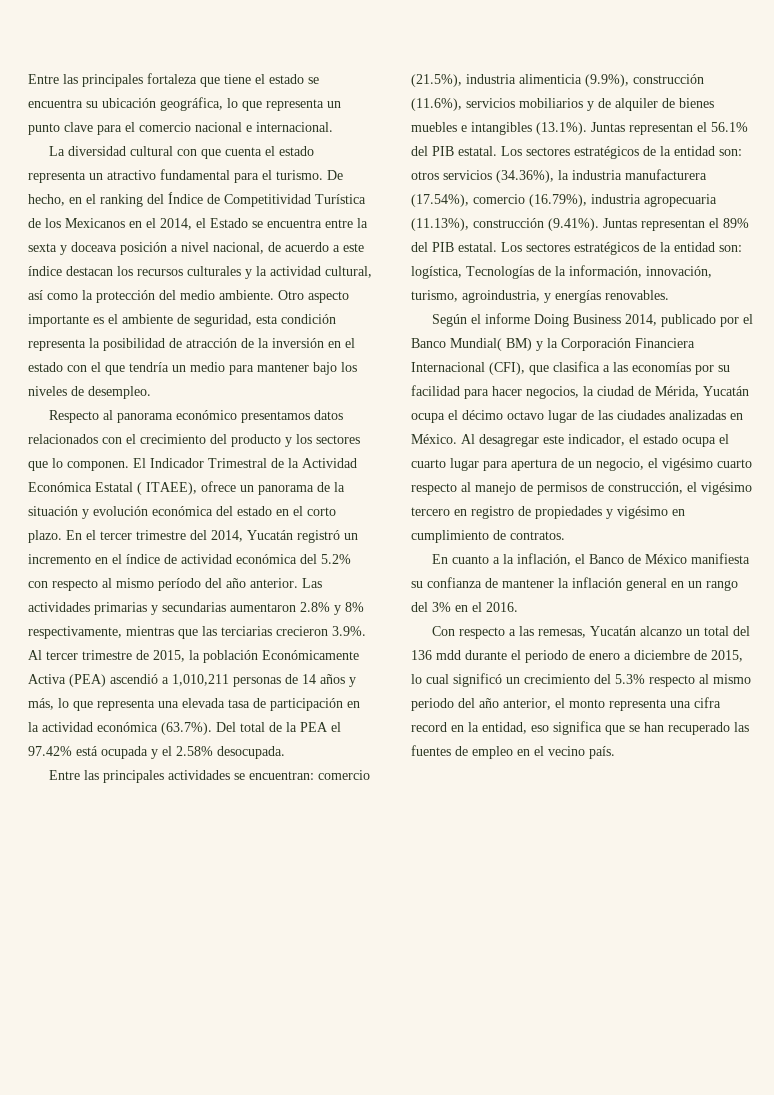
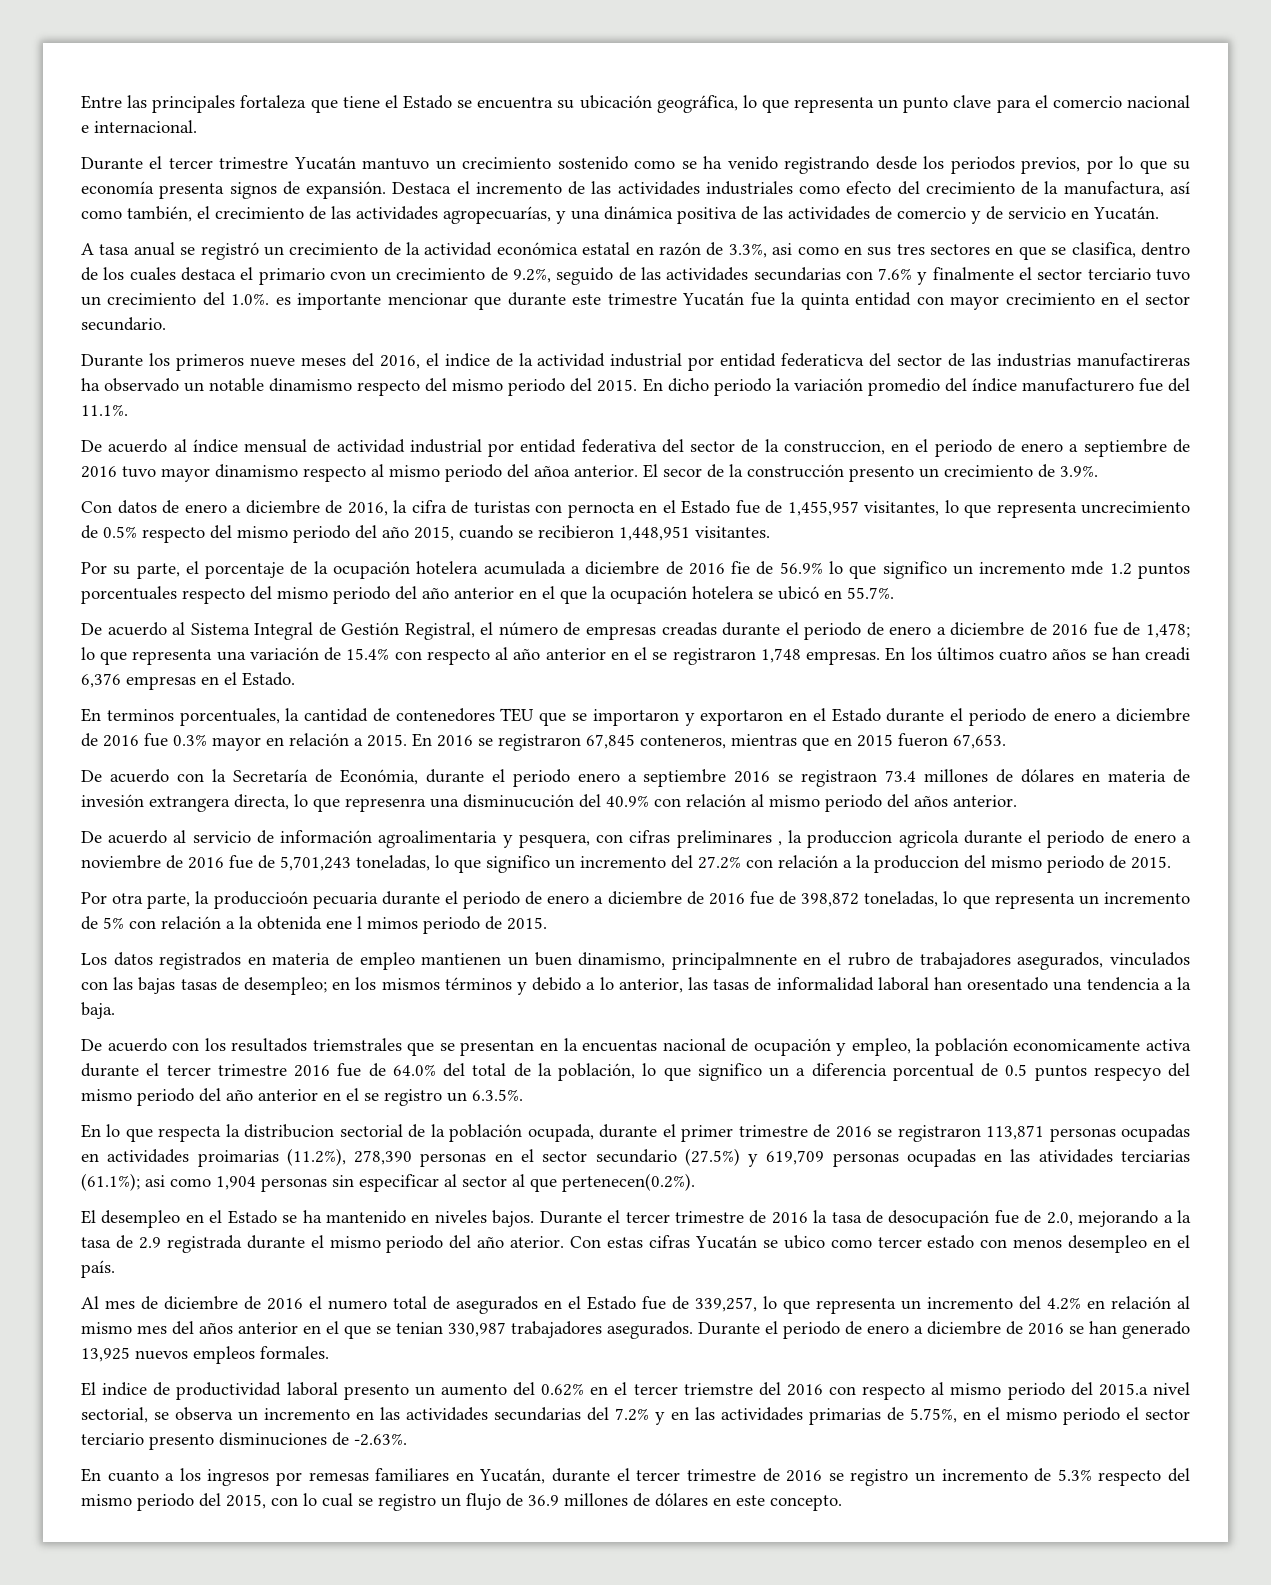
- Entre las principales fortaleza que tiene el estado se encuentra su ubicación geográfica, lo que representa un punto clave para el comercio nacional e internacional.
+ Entre las principales fortaleza que tiene el Estado se encuentra su ubicación geográfica, lo que representa un punto clave para el comercio nacional e internacional.
- La diversidad cultural con que cuenta el estado representa un atractivo fundamental para el turismo. De hecho, en el ranking del Índice de Competitividad Turística de los Mexicanos en el 2014, el Estado se encuentra entre la sexta y doceava posición a nivel nacional, de acuerdo a este índice destacan los recursos culturales y la actividad cultural, así como la protección del medio ambiente. Otro aspecto importante es el ambiente de seguridad, esta condición representa la posibilidad de atracción de la inversión en el estado con el que tendría un medio para mantener bajo los niveles de desempleo.
- Respecto al panorama económico presentamos datos relacionados con el crecimiento del producto y los sectores que lo componen. El Indicador Trimestral de la Actividad Económica Estatal ( ITAEE), ofrece un panorama de la situación y evolución económica del estado en el corto plazo. En el tercer trimestre del 2014, Yucatán registró un incremento en el índice de actividad económica del 5.2% con respecto al mismo período del año anterior. Las actividades primarias y secundarias aumentaron 2.8% y 8% respectivamente, mientras que las terciarias crecieron 3.9%. Al tercer trimestre de 2015, la población Económicamente Activa (PEA) ascendió a 1,010,211 personas de 14 años y más, lo que representa una elevada tasa de participación en la actividad económica (63.7%). Del total de la PEA el 97.42% está ocupada y el 2.58% desocupada.
- Entre las principales actividades se encuentran: comercio (21.5%), industria alimenticia (9.9%), construcción (11.6%), servicios mobiliarios y de alquiler de bienes muebles e intangibles (13.1%). Juntas representan el 56.1% del PIB estatal. Los sectores estratégicos de la entidad son: otros servicios (34.36%), la industria manufacturera (17.54%), comercio (16.79%), industria agropecuaria (11.13%), construcción (9.41%). Juntas representan el 89% del PIB estatal. Los sectores estratégicos de la entidad son: logística, Tecnologías de la información, innovación, turismo, agroindustria, y energías renovables.
- Según el informe Doing Business 2014, publicado por el Banco Mundial( BM) y la Corporación Financiera Internacional (CFI), que clasifica a las economías por su facilidad para hacer negocios, la ciudad de Mérida, Yucatán ocupa el décimo octavo lugar de las ciudades analizadas en México. Al desagregar este indicador, el estado ocupa el cuarto lugar para apertura de un negocio, el vigésimo cuarto respecto al manejo de permisos de construcción, el vigésimo tercero en registro de propiedades y vigésimo en cumplimiento de contratos.
- En cuanto a la inflación, el Banco de México manifiesta su confianza de mantener la inflación general en un rango del 3% en el 2016.
- Con respecto a las remesas, Yucatán alcanzo un total del 136 mdd durante el periodo de enero a diciembre de 2015, lo cual significó un crecimiento del 5.3% respecto al mismo periodo del año anterior, el monto representa una cifra record en la entidad, eso significa que se han recuperado las fuentes de empleo en el vecino país.
+ Durante el tercer trimestre Yucatán mantuvo un crecimiento sostenido como se ha venido registrando desde los periodos previos, por lo que su economía presenta signos de expansión. Destaca el incremento de las actividades industriales como efecto del crecimiento de la manufactura, así como también, el crecimiento de las actividades agropecuarías, y una dinámica positiva de las actividades de comercio y de servicio en Yucatán.
+ A tasa anual se registró un crecimiento de la actividad económica estatal en razón de 3.3%, asi como en sus tres sectores en que se clasifica, dentro de los cuales destaca el primario cvon un crecimiento de 9.2%, seguido de las actividades secundarias con 7.6% y finalmente el sector terciario tuvo un crecimiento del 1.0%. es importante mencionar que durante este trimestre Yucatán fue la quinta entidad con mayor crecimiento en el sector secundario.
+ Durante los primeros nueve meses del 2016, el indice de la actividad industrial por entidad federaticva del sector de las industrias manufactireras ha observado un notable dinamismo respecto del mismo periodo del 2015. En dicho periodo la variación promedio del índice manufacturero fue del 11.1%.
+ De acuerdo al índice mensual de actividad industrial por entidad federativa del sector de la construccion, en el periodo de enero a septiembre de 2016 tuvo mayor dinamismo respecto al mismo periodo del añoa anterior. El secor de la construcción presento un crecimiento de 3.9%.
+ Con datos de enero a diciembre de 2016, la cifra de turistas con pernocta en el Estado fue de 1,455,957 visitantes, lo que representa uncrecimiento de 0.5% respecto del mismo periodo del año 2015, cuando se recibieron 1,448,951 visitantes.
+ Por su parte, el porcentaje de la ocupación hotelera acumulada a diciembre de 2016 fie de 56.9% lo que significo un incremento mde 1.2 puntos porcentuales respecto del mismo periodo del año anterior en el que la ocupación hotelera se ubicó en 55.7%.
+ De acuerdo al Sistema Integral de Gestión Registral, el número de empresas creadas durante el periodo de enero a diciembre de 2016 fue de 1,478; lo que representa una variación de 15.4% con respecto al año anterior en el se registraron 1,748 empresas. En los últimos cuatro años se han creadi 6,376 empresas en el Estado.
+ En terminos porcentuales, la cantidad de contenedores TEU que se importaron y exportaron en el Estado durante el periodo de enero a diciembre de 2016 fue 0.3% mayor en relación a 2015. En 2016 se registraron 67,845 conteneros, mientras que en 2015 fueron 67,653.
+ De acuerdo con la Secretaría de Económia, durante el periodo enero a septiembre 2016 se registraon 73.4 millones de dólares en materia de invesión extrangera directa, lo que represenra una disminucución del 40.9% con relación al mismo periodo del años anterior.
+ De acuerdo al servicio de información agroalimentaria y pesquera, con cifras preliminares , la produccion agricola durante el periodo de enero a noviembre de 2016 fue de 5,701,243 toneladas, lo que significo un incremento del 27.2% con relación a la produccion del mismo periodo de 2015.
+ Por otra parte, la produccioón pecuaria durante el periodo de enero a diciembre de 2016 fue de 398,872 toneladas, lo que representa un incremento de 5% con relación a la obtenida ene l mimos periodo de 2015.
+ Los datos registrados en materia de empleo mantienen un buen dinamismo, principalmnente en el rubro de trabajadores asegurados, vinculados con las bajas tasas de desempleo; en los mismos términos y debido a lo anterior, las tasas de informalidad laboral han oresentado una tendencia a la baja.
+ De acuerdo con los resultados triemstrales que se presentan en la encuentas nacional de ocupación y empleo, la población economicamente activa durante el tercer trimestre 2016 fue de 64.0% del total de la población, lo que significo un a diferencia porcentual de 0.5 puntos respecyo del mismo periodo del año anterior en el se registro un 6.3.5%.
+ En lo que respecta la distribucion sectorial de la población ocupada, durante el primer trimestre de 2016 se registraron 113,871 personas ocupadas en actividades proimarias (11.2%), 278,390 personas en el sector secundario (27.5%) y 619,709 personas ocupadas en las atividades terciarias (61.1%); asi como 1,904 personas sin especificar al sector al que pertenecen(0.2%).
+ El desempleo en el Estado se ha mantenido en niveles bajos. Durante el tercer trimestre de 2016 la tasa de desocupación fue de 2.0, mejorando a la tasa de 2.9 registrada durante el mismo periodo del año aterior. Con estas cifras Yucatán se ubico como tercer estado con menos desempleo en el país.
+ Al mes de diciembre de 2016 el numero total de asegurados en el Estado fue de 339,257, lo que representa un incremento del 4.2% en relación al mismo mes del años anterior en el que se tenian 330,987 trabajadores asegurados. Durante el periodo de enero a diciembre de 2016 se han generado 13,925 nuevos empleos formales.
+ El indice de productividad laboral presento un aumento del 0.62% en el tercer triemstre del 2016 con respecto al mismo periodo del 2015.a nivel sectorial, se observa un incremento en las actividades secundarias del 7.2% y en las actividades primarias de 5.75%, en el mismo periodo el sector terciario presento disminuciones de -2.63%.
+ En cuanto a los ingresos por remesas familiares en Yucatán, durante el tercer trimestre de 2016 se registro un incremento de 5.3% respecto del mismo periodo del 2015, con lo cual se registro un flujo de 36.9 millones de dólares en este concepto.

